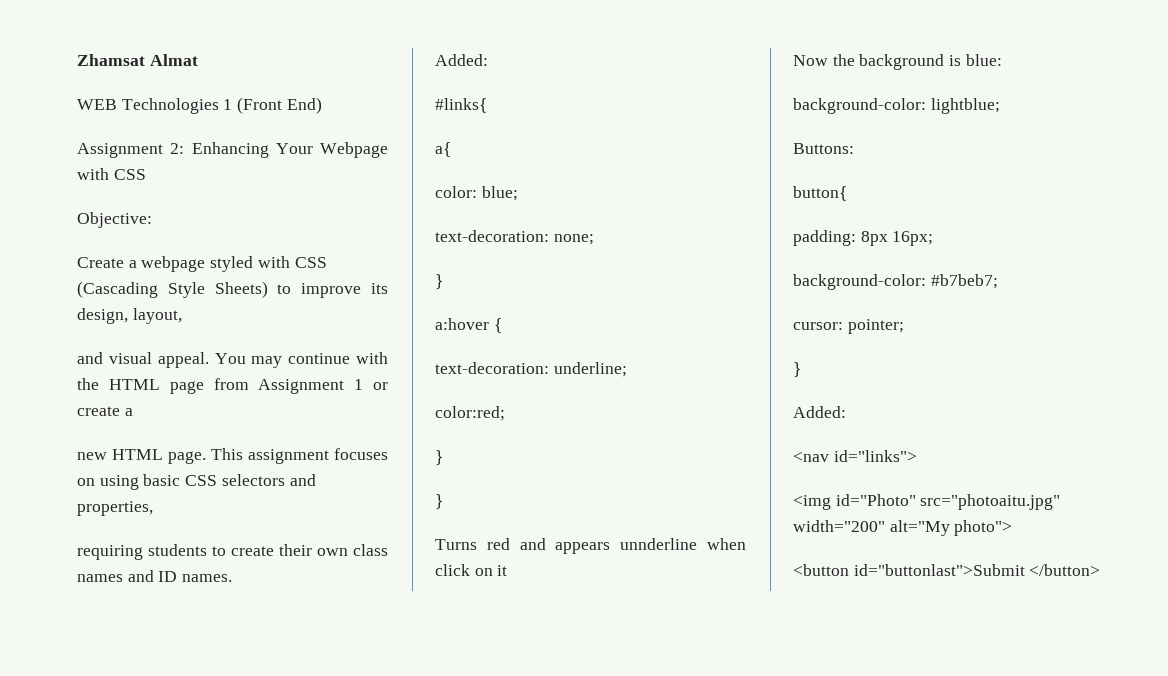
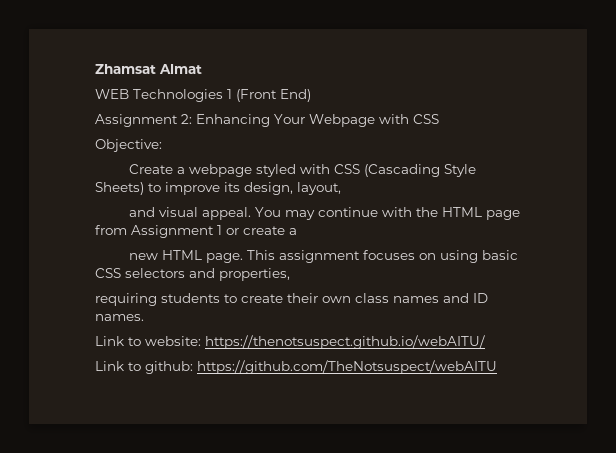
  requiring students to create their own class names and ID names.
- Added:
- #links{
- a{
- color: blue;
- text-decoration: none;
- }
- a:hover {
- text-decoration: underline;
- color:red;
- }
- }
- Turns red and appears unnderline when click on it
- Now the background is blue:
- background-color: lightblue;
- Buttons:
- button{
- padding: 8px 16px;
- background-color: #b7beb7;
- cursor: pointer;
- }
- Added:
- <nav id="links">
- <img id="Photo" src="photoaitu.jpg" width="200" alt="My photo">
- <button id="buttonlast">Submit </button>
+ Link to website: https://thenotsuspect.github.io/webAITU/
+ Link to github: https://github.com/TheNotsuspect/webAITU

